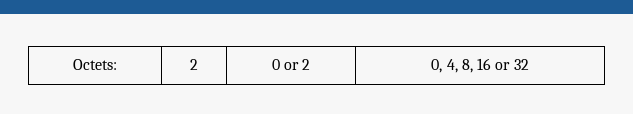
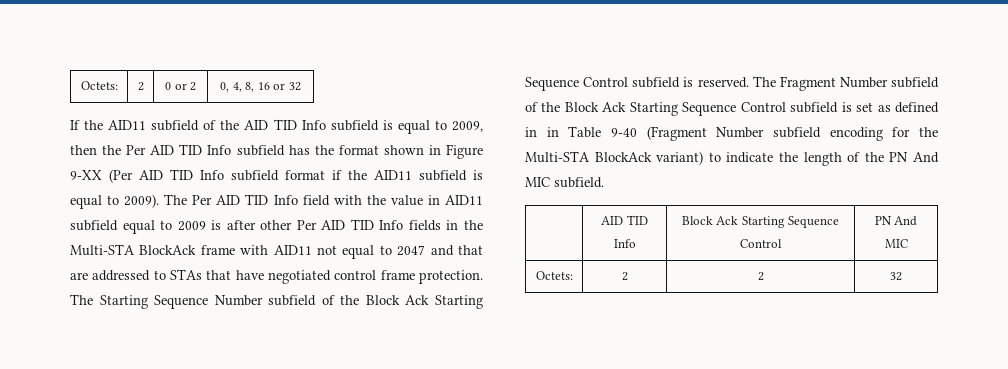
+ If the AID11 subfield of the AID TID Info subfield is equal to 2009, then the Per AID TID Info subfield has the format shown in Figure 9-XX (Per AID TID Info subfield format if the AID11 subfield is equal to 2009). The Per AID TID Info field with the value in AID11 subfield equal to 2009 is after other Per AID TID Info fields in the Multi-STA BlockAck frame with AID11 not equal to 2047 and that are addressed to STAs that have negotiated control frame protection. The Starting Sequence Number subfield of the Block Ack Starting Sequence Control subfield is reserved. The Fragment Number subfield of the Block Ack Starting Sequence Control subfield is set as defined in in Table 9-40 (Fragment Number subfield encoding for the Multi-STA BlockAck variant) to indicate the length of the PN And MIC subfield.
+ | AID TID Info | Block Ack Starting Sequence Control | PN And MIC
+ Octets: | 2 | 2 | 32

